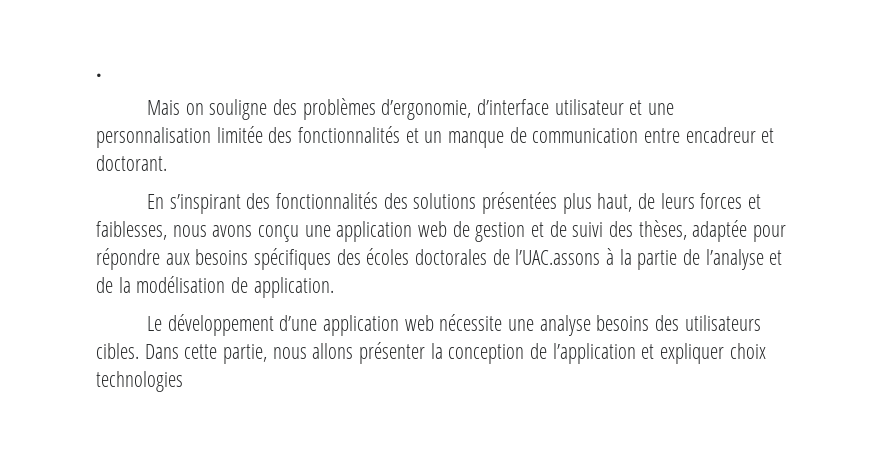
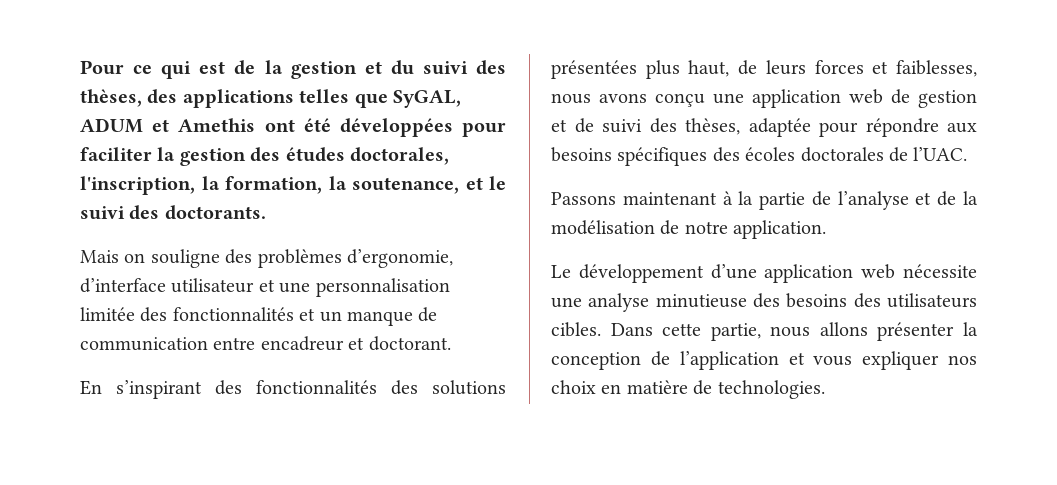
- .
+ Pour ce qui est de la gestion et du suivi des thèses, des applications telles que SyGAL, ADUM et Amethis ont été développées pour faciliter la gestion des études doctorales, l'inscription, la formation, la soutenance, et le suivi des doctorants.
- En s’inspirant des fonctionnalités des solutions présentées plus haut, de leurs forces et faiblesses, nous avons conçu une application web de gestion et de suivi des thèses, adaptée pour répondre aux besoins spécifiques des écoles doctorales de l’UAC.assons à la partie de l’analyse et de la modélisation de application.
+ En s’inspirant des fonctionnalités des solutions présentées plus haut, de leurs forces et faiblesses, nous avons conçu une application web de gestion et de suivi des thèses, adaptée pour répondre aux besoins spécifiques des écoles doctorales de l’UAC.
+ Passons maintenant à la partie de l’analyse et de la modélisation de notre application.
- Le développement d’une application web nécessite une analyse besoins des utilisateurs cibles.
+ Le développement d’une application web nécessite une analyse minutieuse des besoins des utilisateurs cibles.
- Dans cette partie, nous allons présenter la conception de l’application et expliquer choix technologies
+ Dans cette partie, nous allons présenter la conception de l’application et vous expliquer nos choix en matière de technologies.

